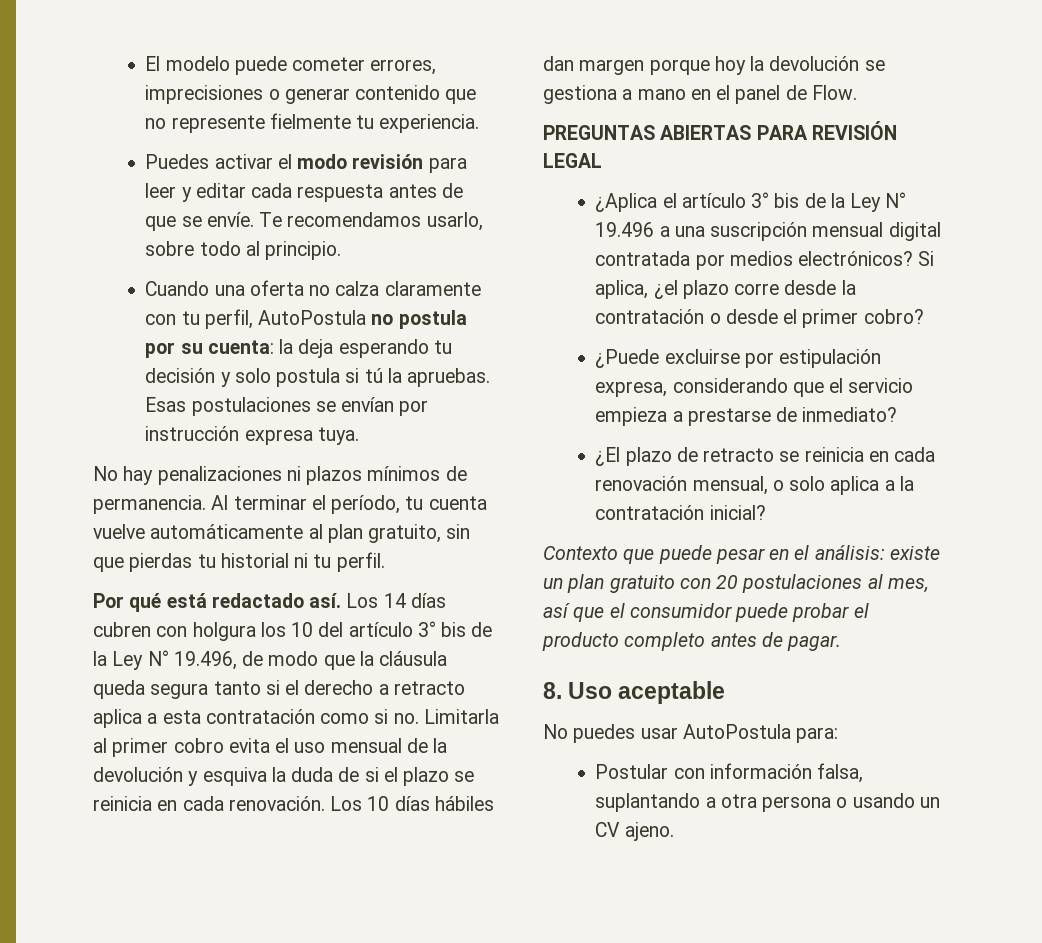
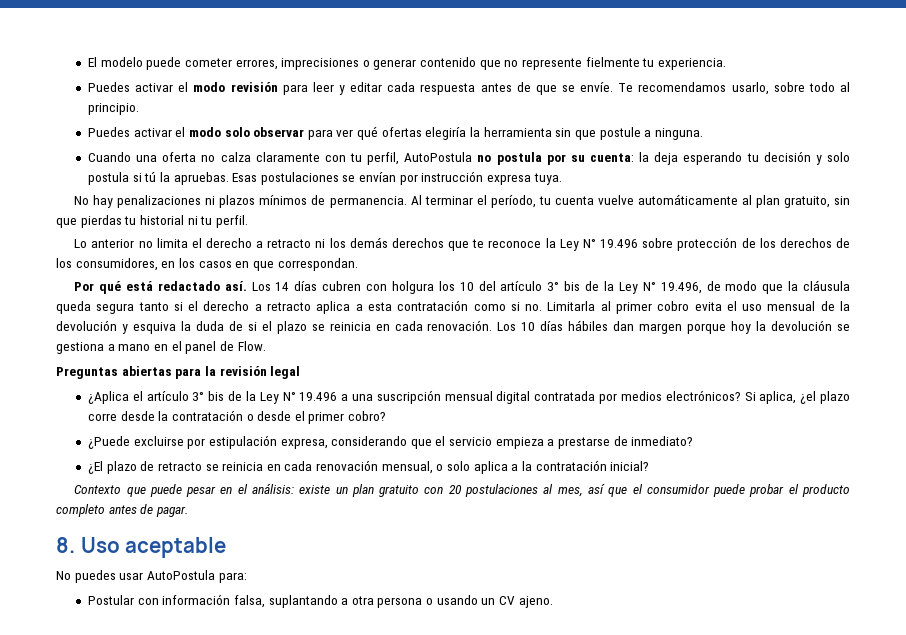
+ Puedes activar el modo solo observar para ver qué ofertas elegiría la herramienta sin que postule a ninguna.
+ Lo anterior no limita el derecho a retracto ni los demás derechos que te reconoce la Ley N° 19.496 sobre protección de los derechos de los consumidores, en los casos en que correspondan.
- PREGUNTAS ABIERTAS PARA REVISIÓN LEGAL
+ Preguntas abiertas para la revisión legal

